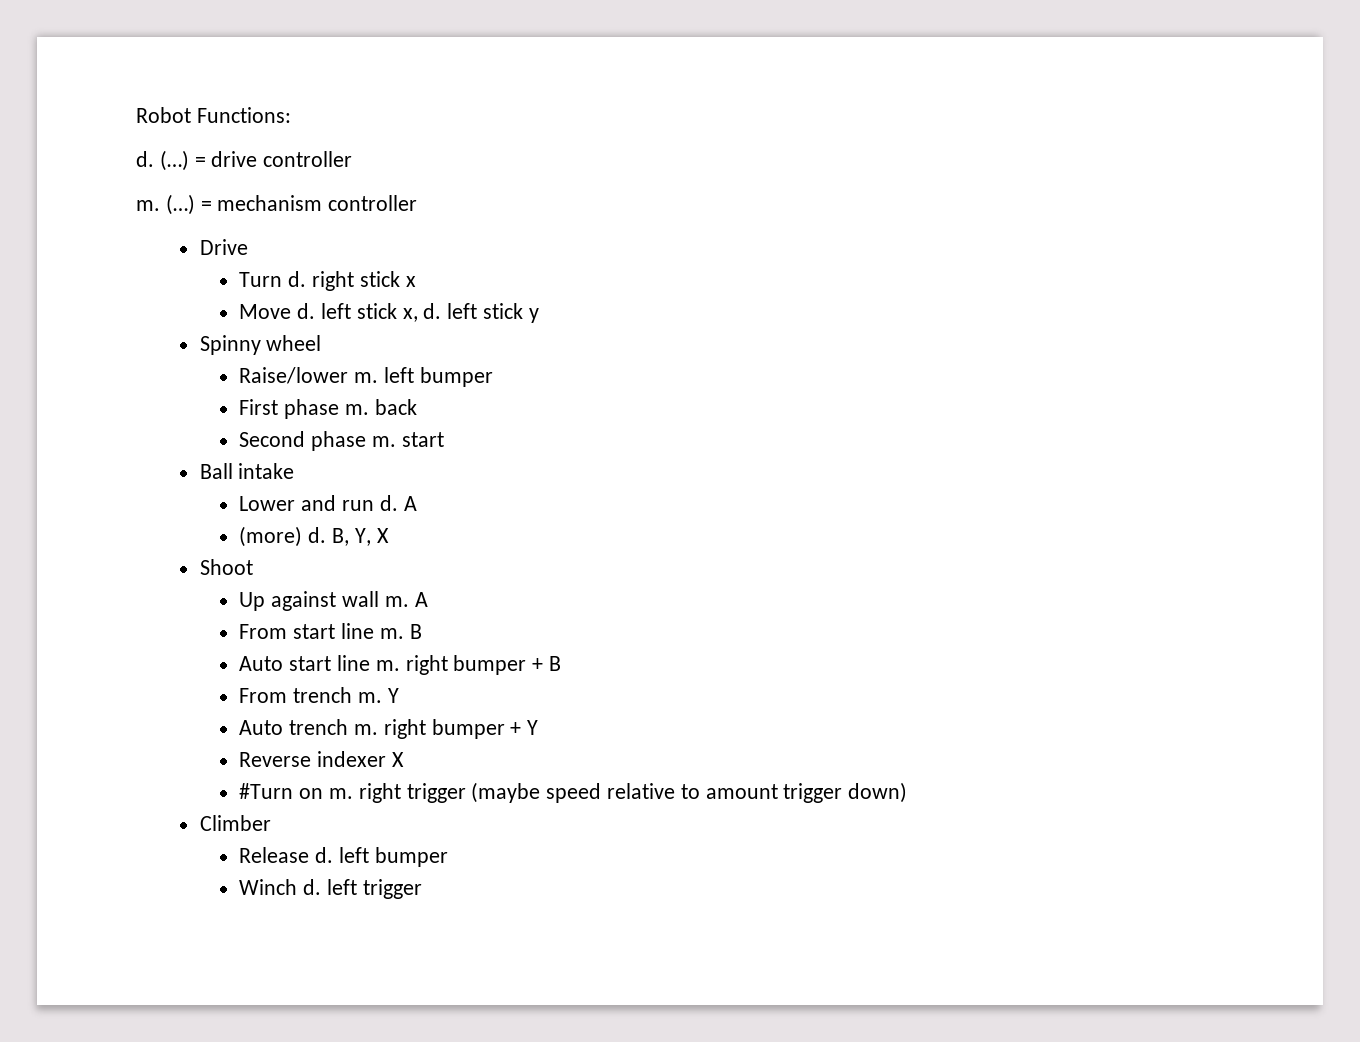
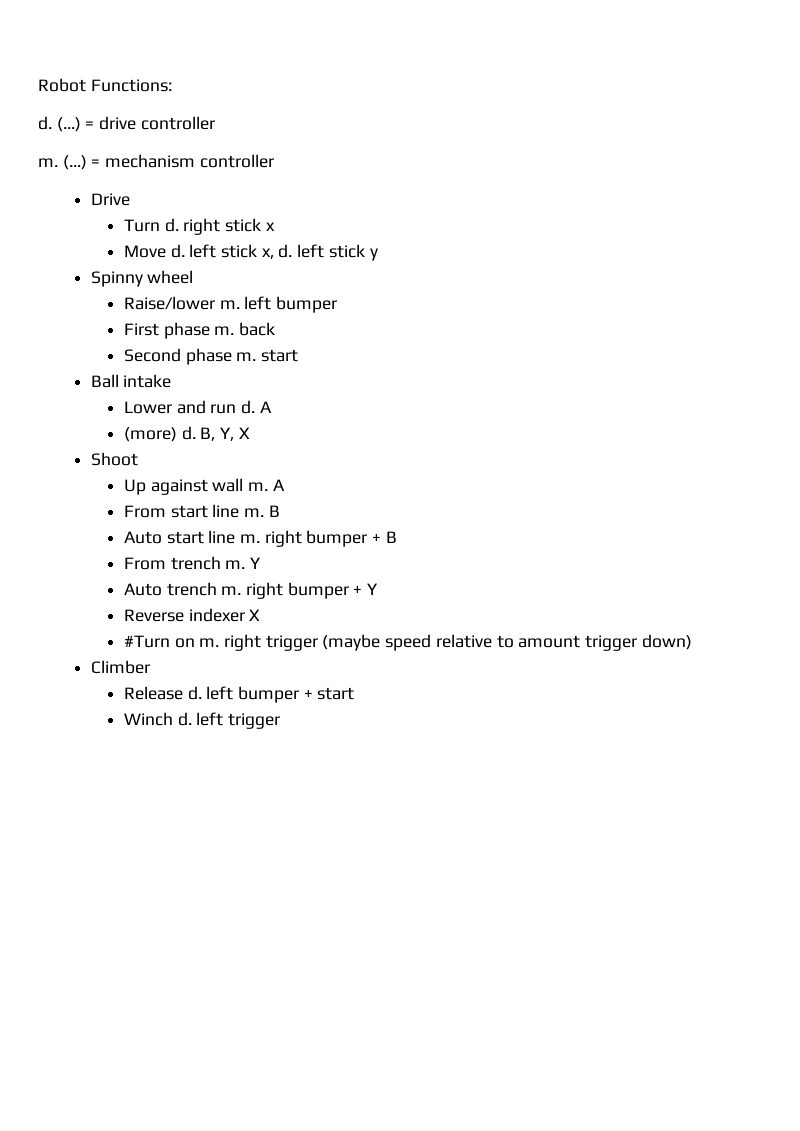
- Release d. left bumper
+ Release d. left bumper + start

